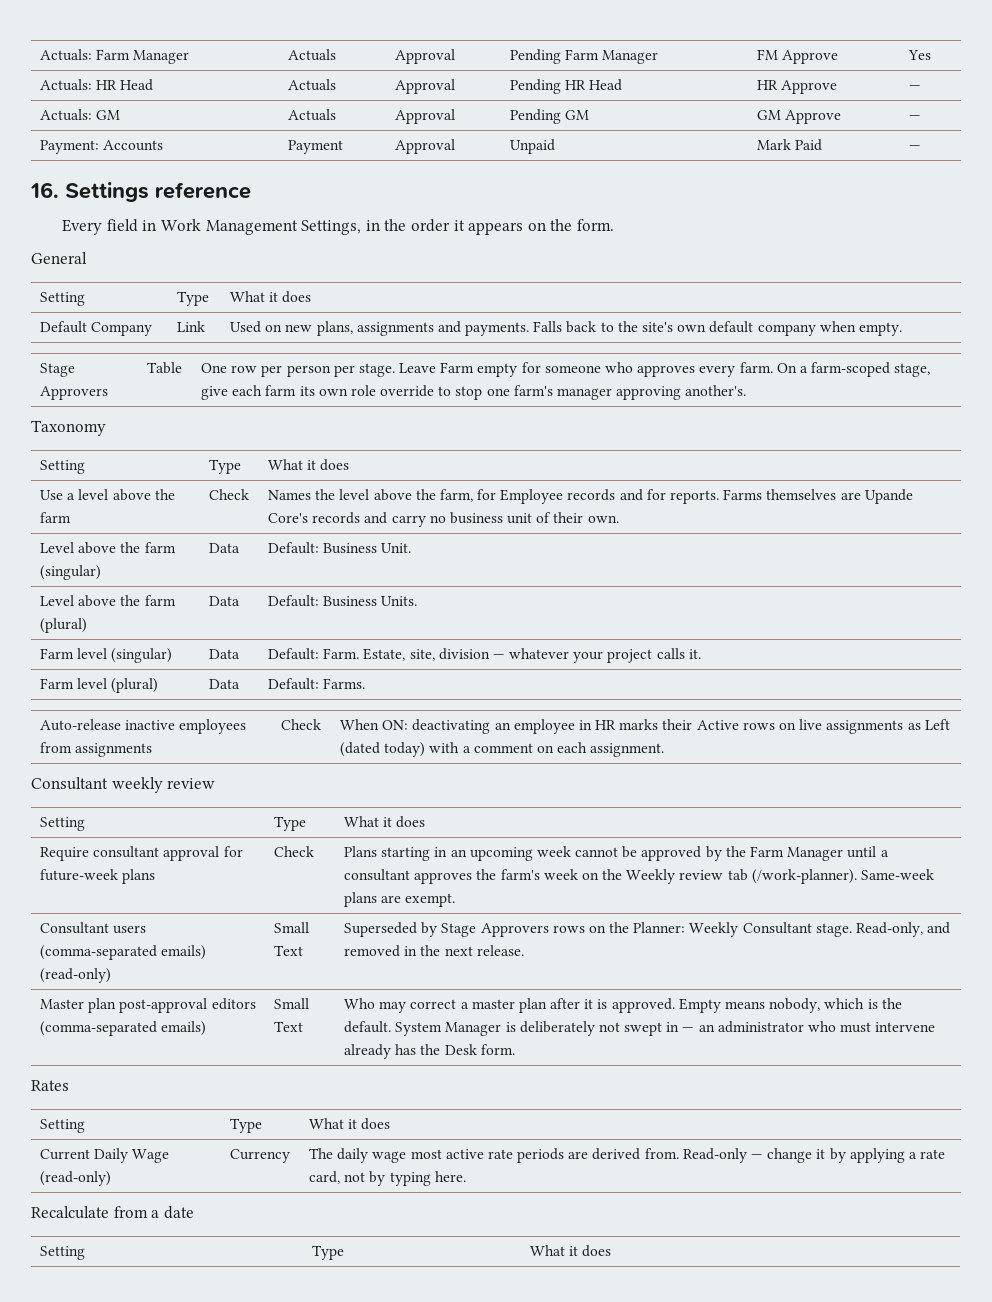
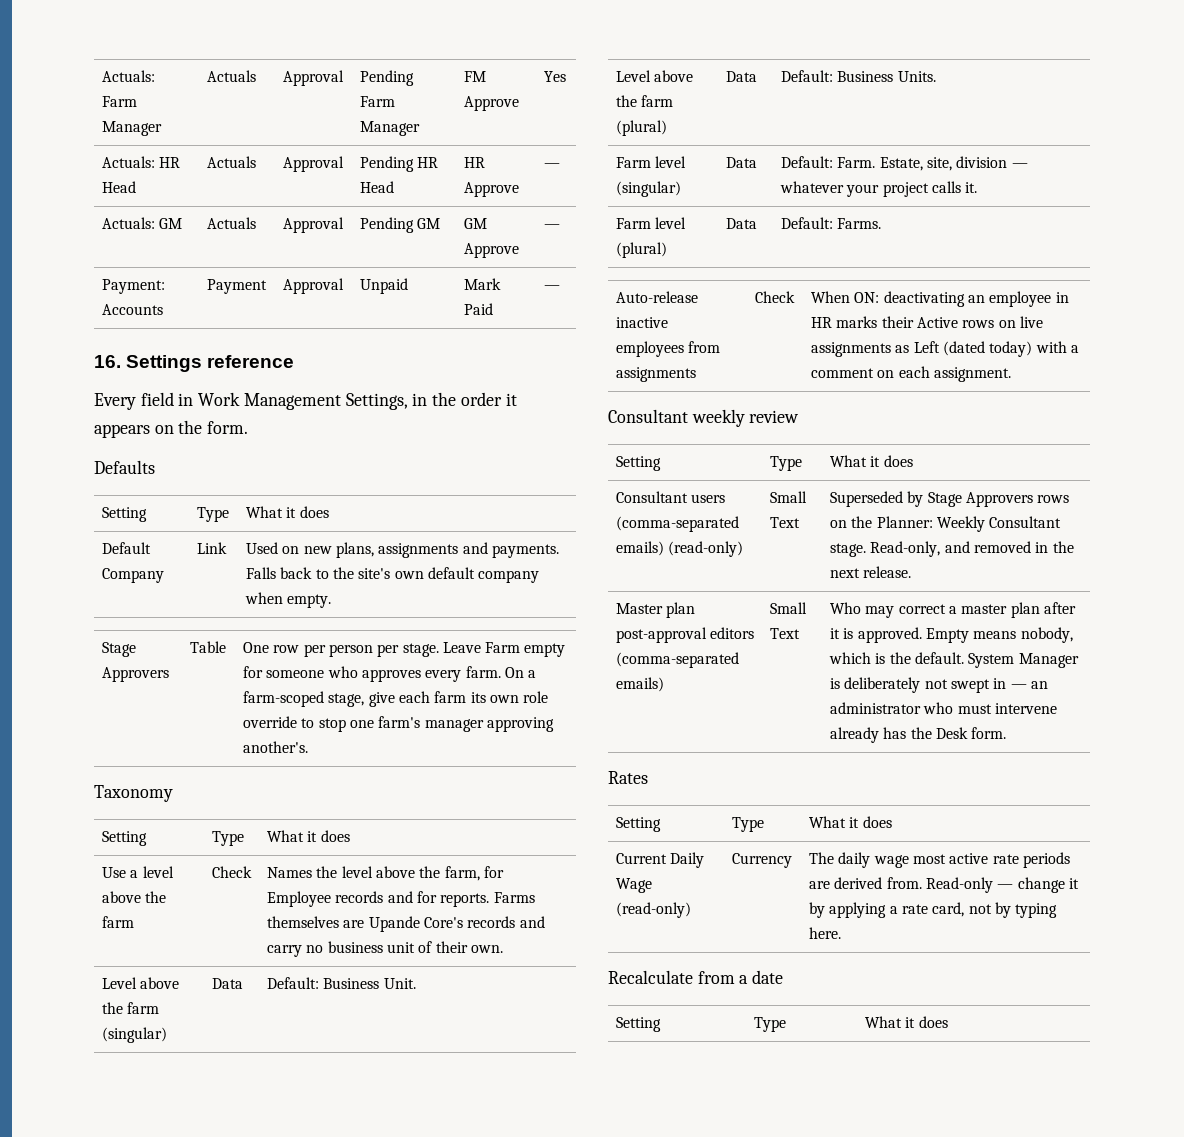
- General
+ Defaults
- Require consultant approval for future-week plans | Check | Plans starting in an upcoming week cannot be approved by the Farm Manager until a consultant approves the farm's week on the Weekly review tab (/work-planner). Same-week plans are exempt.

